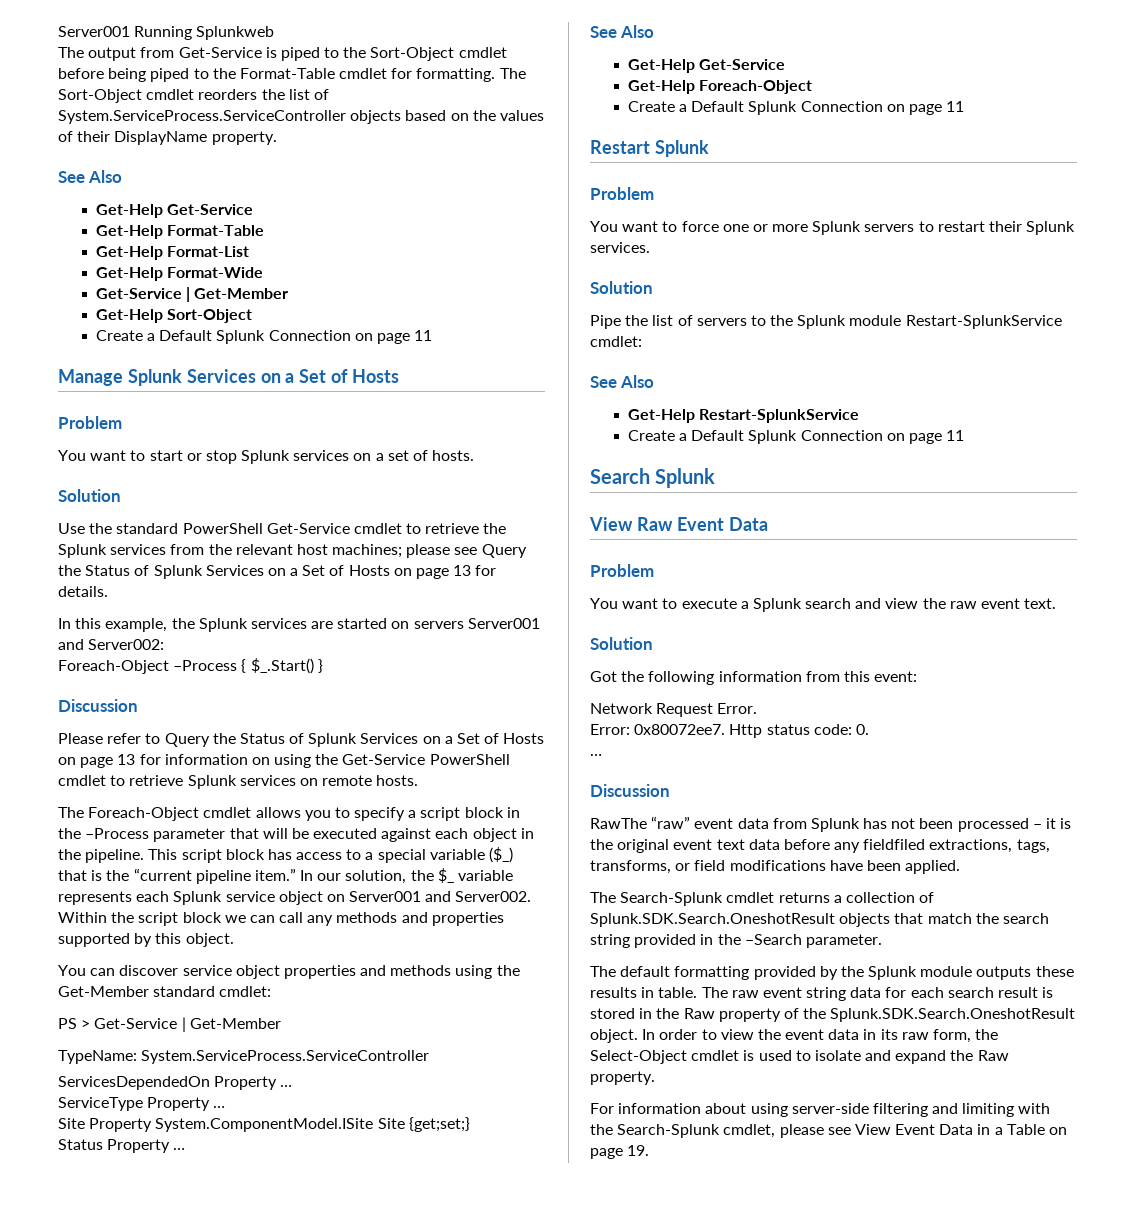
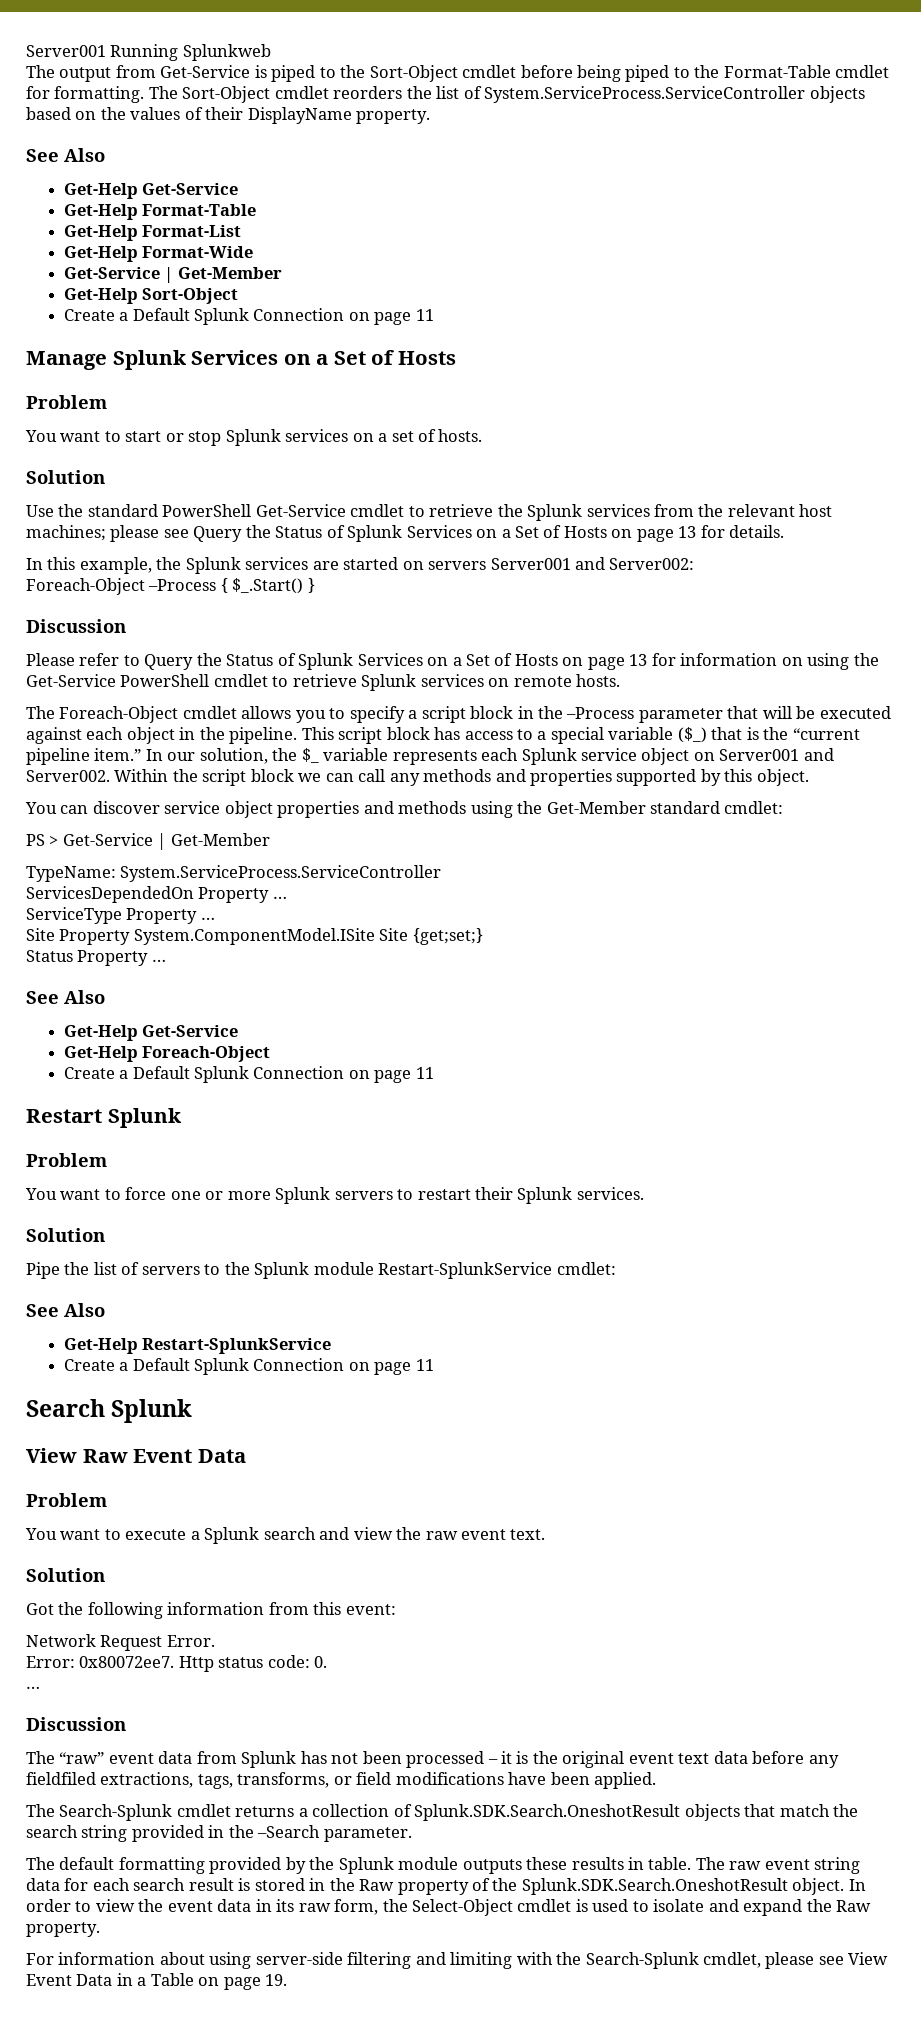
- RawThe “raw” event data from Splunk has not been processed – it is the original event text data before any fieldfiled extractions, tags, transforms, or field modifications have been applied.
+ The “raw” event data from Splunk has not been processed – it is the original event text data before any fieldfiled extractions, tags, transforms, or field modifications have been applied.

